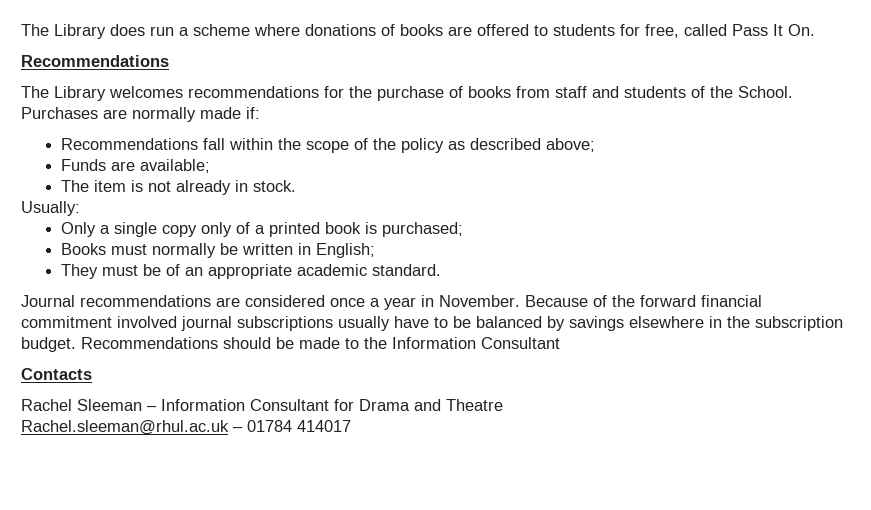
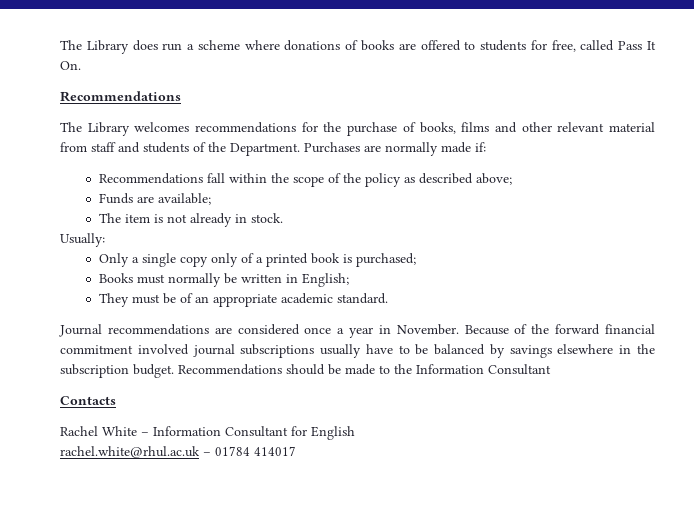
- The Library welcomes recommendations for the purchase of books from staff and students of the School.
+ The Library welcomes recommendations for the purchase of books, films and other relevant material from staff and students of the Department.
- Rachel Sleeman – Information Consultant for Drama and Theatre
- Rachel.sleeman@rhul.ac.uk – 01784 414017
+ Rachel White – Information Consultant for English
+ rachel.white@rhul.ac.uk – 01784 414017

